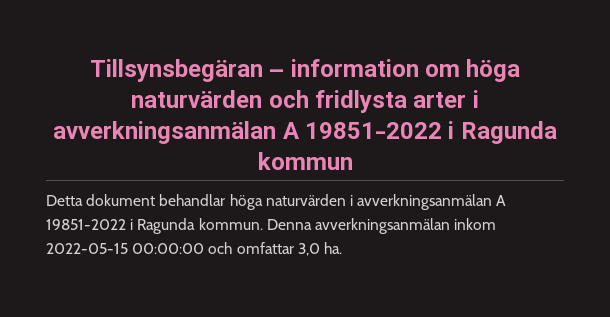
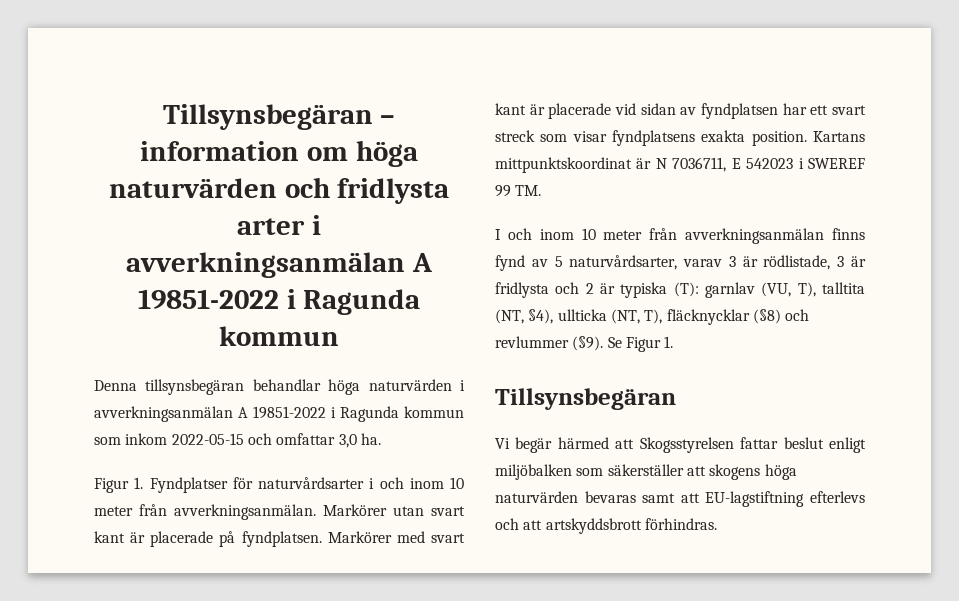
- Detta dokument behandlar höga naturvärden i avverkningsanmälan A 19851-2022 i Ragunda kommun. Denna avverkningsanmälan inkom 2022-05-15 00:00:00 och omfattar 3,0 ha.
+ Denna tillsynsbegäran behandlar höga naturvärden i avverkningsanmälan A 19851-2022 i Ragunda kommun som inkom 2022-05-15 och omfattar 3,0 ha.
+ Figur 1. Fyndplatser för naturvårdsarter i och inom 10 meter från avverkningsanmälan. Markörer utan svart kant är placerade på fyndplatsen. Markörer med svart kant är placerade vid sidan av fyndplatsen har ett svart streck som visar fyndplatsens exakta position. Kartans mittpunktskoordinat är N 7036711, E 542023 i SWEREF 99 TM.
+ I och inom 10 meter från avverkningsanmälan finns fynd av 5 naturvårdsarter, varav 3 är rödlistade, 3 är fridlysta och 2 är typiska (T): garnlav (VU, T), talltita (NT, §4), ullticka (NT, T), fläcknycklar (§8) och revlummer (§9). Se Figur 1.
+ Tillsynsbegäran
+ Vi begär härmed att Skogsstyrelsen fattar beslut enligt miljöbalken som säkerställer att skogens höga naturvärden bevaras samt att EU-lagstiftning efterlevs och att artskyddsbrott förhindras.

